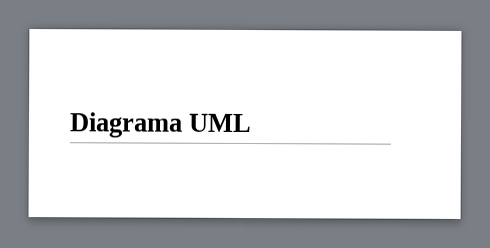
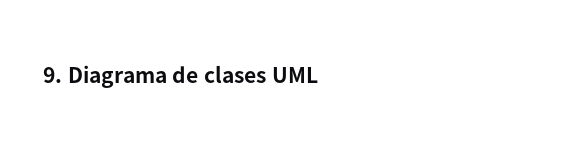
- Diagrama UML
+ 9. Diagrama de clases UML

